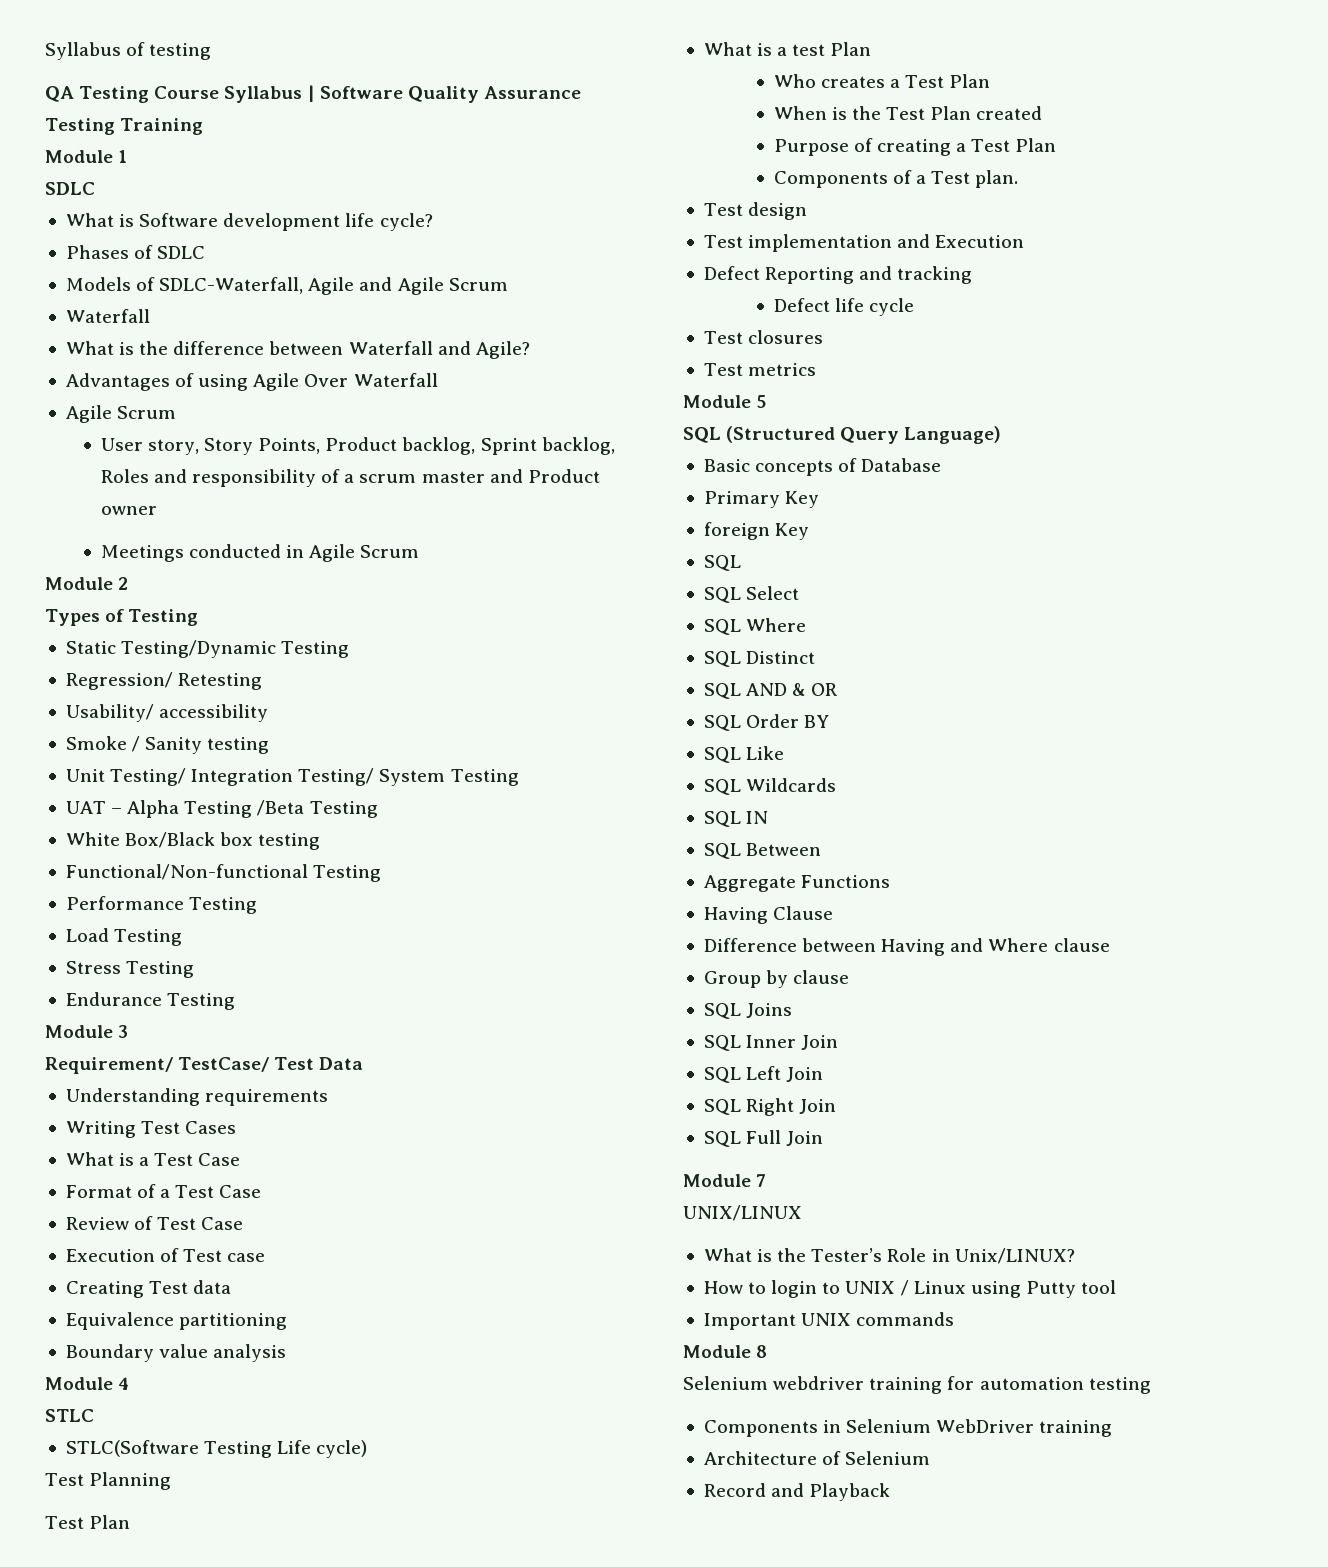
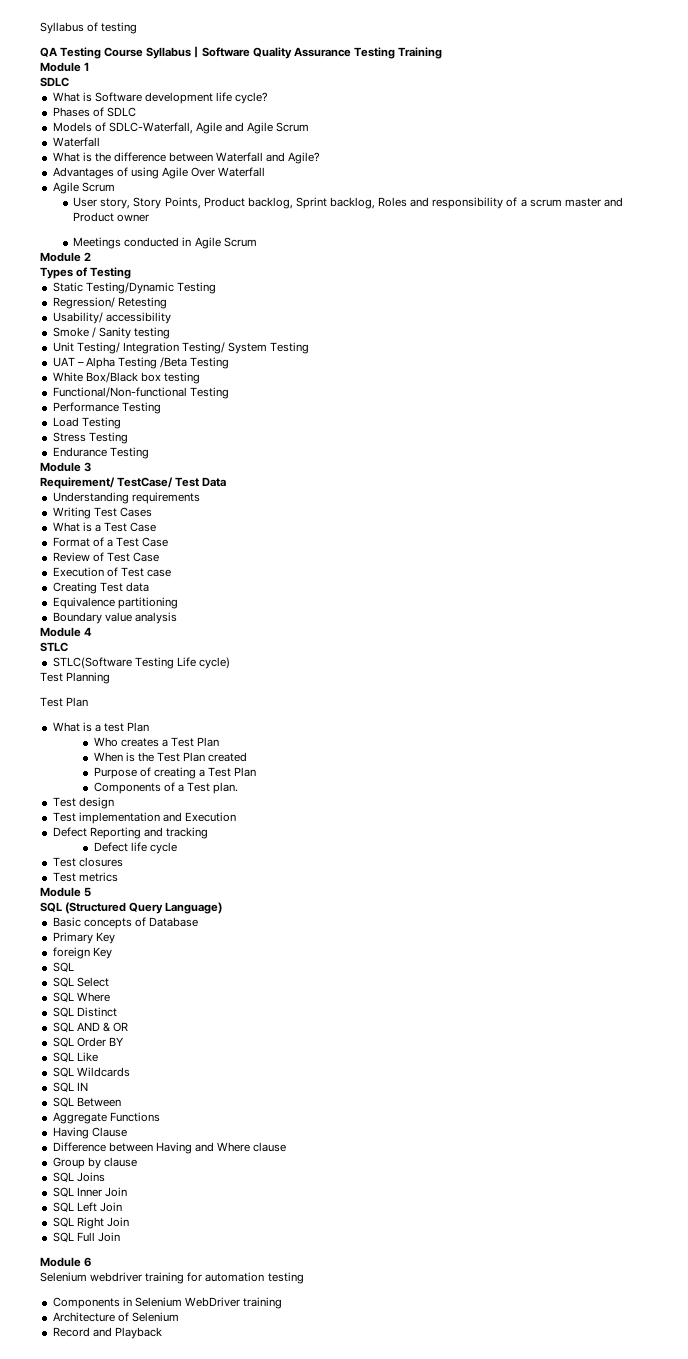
- Module 7
- UNIX/LINUX
- What is the Tester’s Role in Unix/LINUX?
- How to login to UNIX / Linux using Putty tool
- Important UNIX commands
- Module 8
+ Module 6

